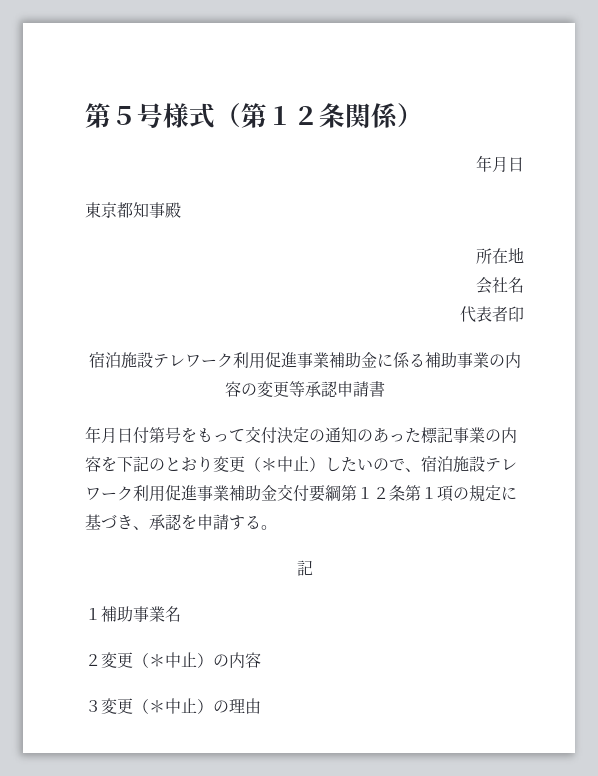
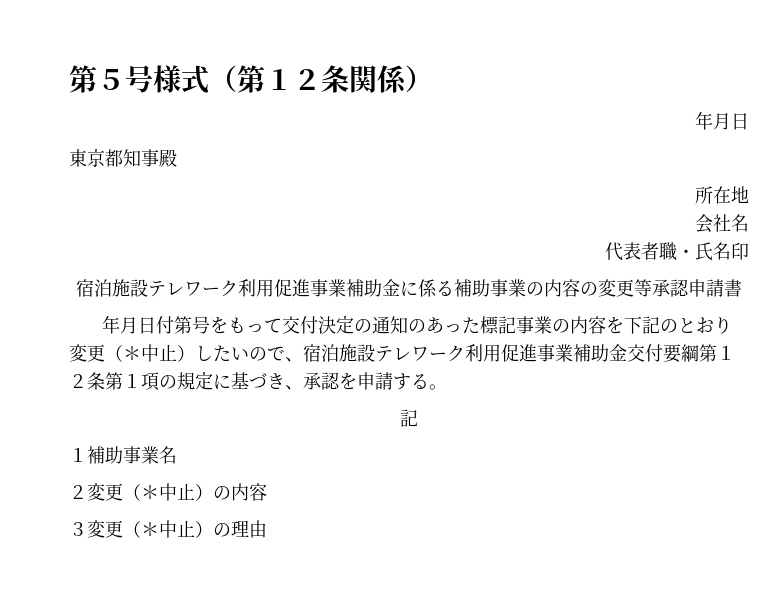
- 代表者印
+ 代表者職・氏名印

